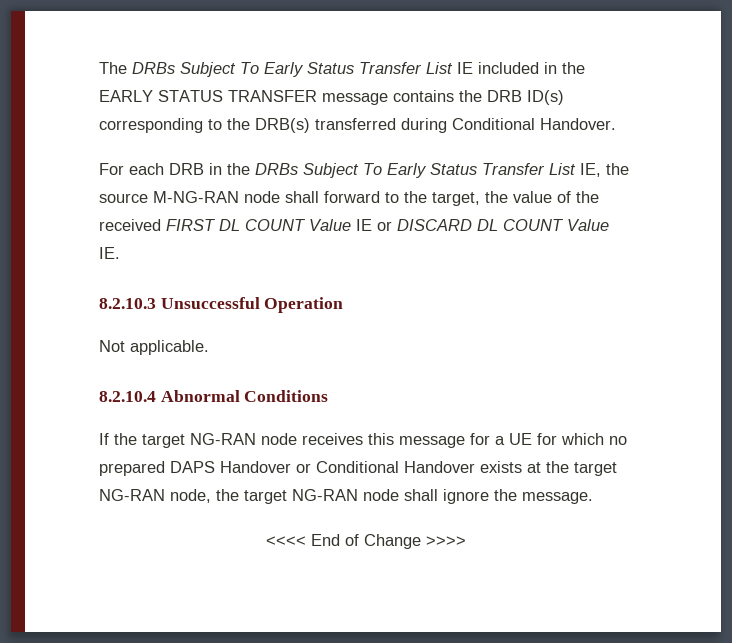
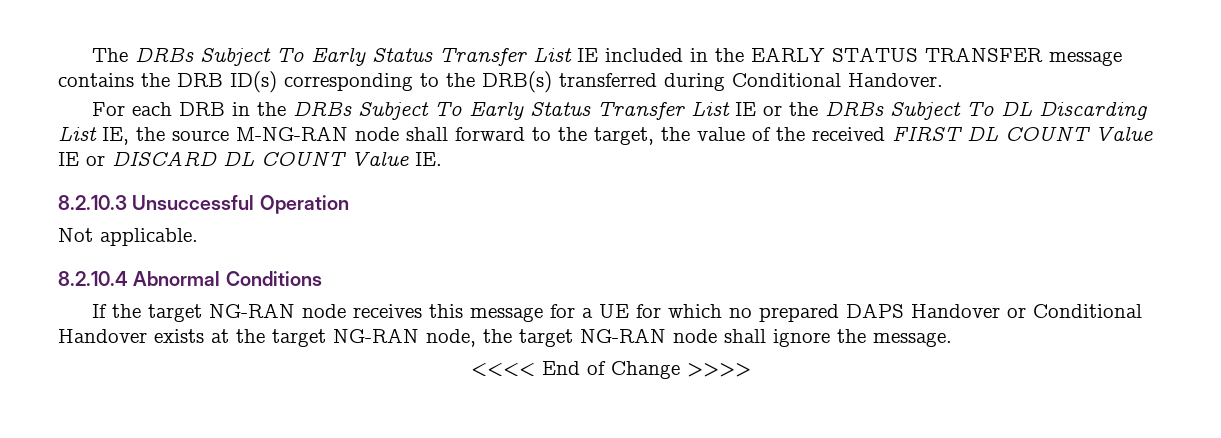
- For each DRB in the DRBs Subject To Early Status Transfer List IE, the source M-NG-RAN node shall forward to the target, the value of the received FIRST DL COUNT Value IE or DISCARD DL COUNT Value IE.
+ For each DRB in the DRBs Subject To Early Status Transfer List IE or the DRBs Subject To DL Discarding List IE, the source M-NG-RAN node shall forward to the target, the value of the received FIRST DL COUNT Value IE or DISCARD DL COUNT Value IE.

